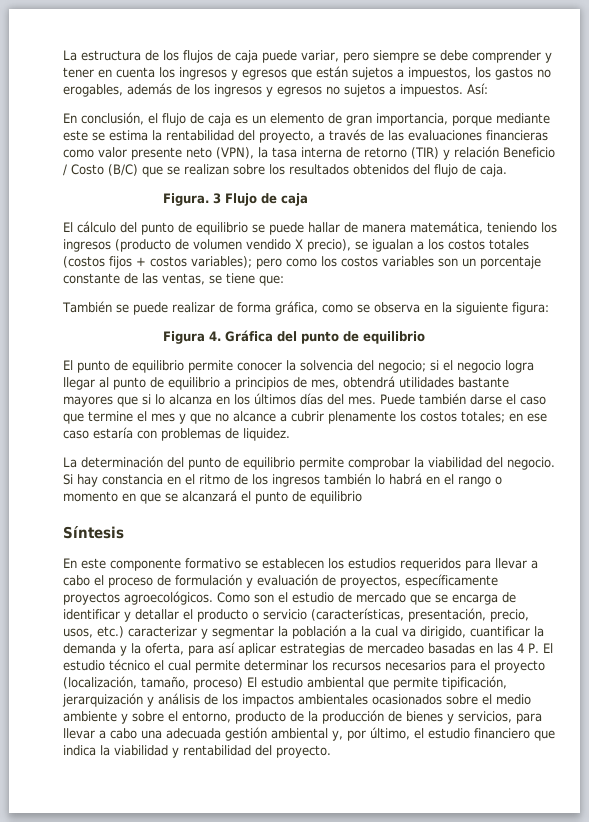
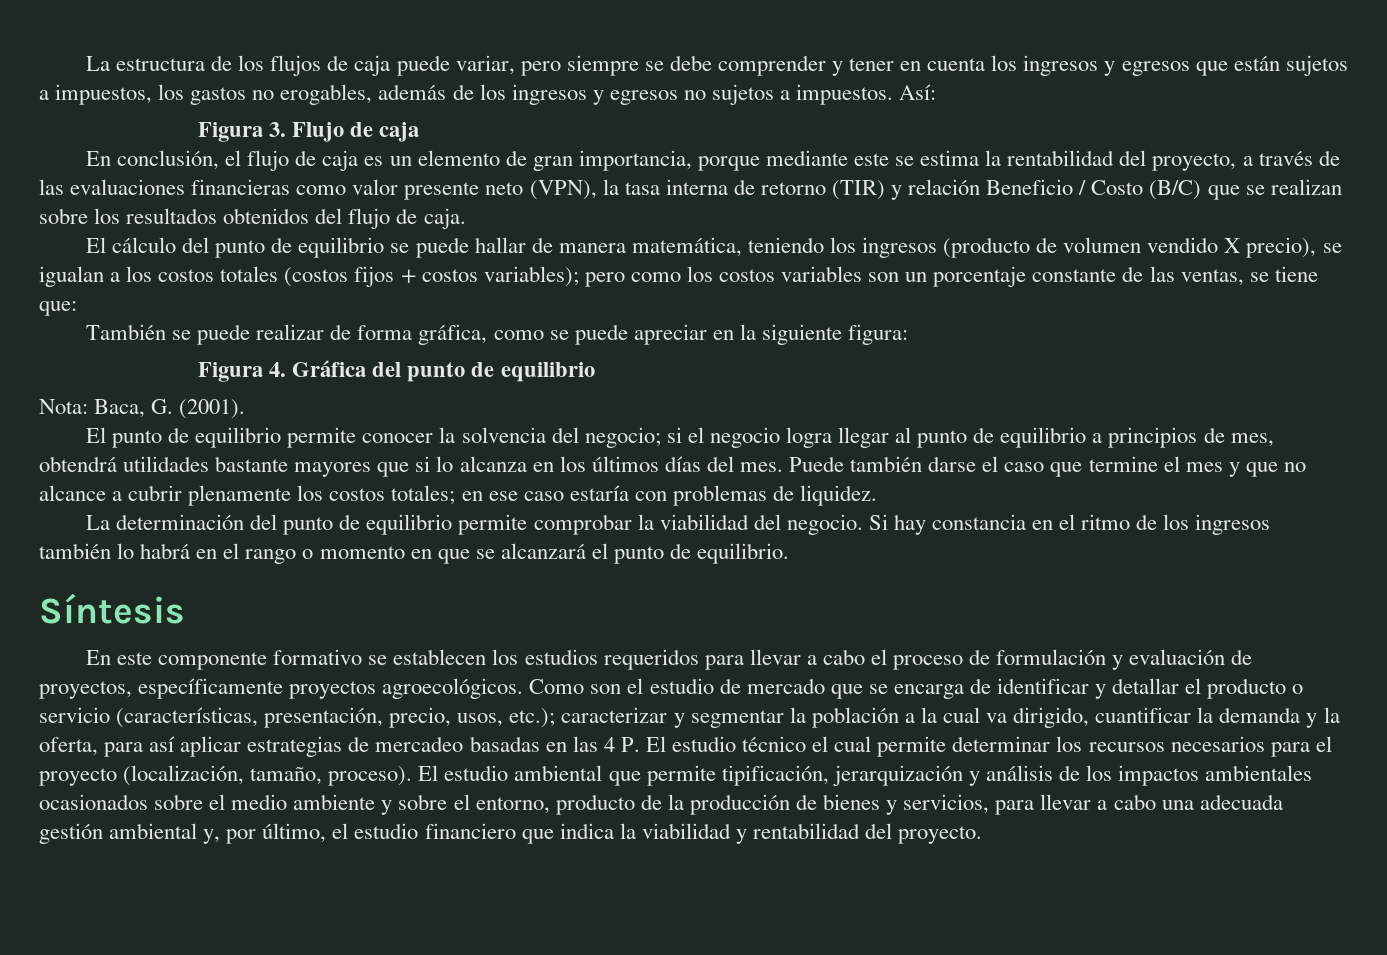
+ Figura 3. Flujo de caja
- Figura. 3 Flujo de caja
- También se puede realizar de forma gráfica, como se observa en la siguiente figura:
+ También se puede realizar de forma gráfica, como se puede apreciar en la siguiente figura:
+ Nota: Baca, G. (2001).
- Si hay constancia en el ritmo de los ingresos también lo habrá en el rango o momento en que se alcanzará el punto de equilibrio
+ Si hay constancia en el ritmo de los ingresos también lo habrá en el rango o momento en que se alcanzará el punto de equilibrio.
- Como son el estudio de mercado que se encarga de identificar y detallar el producto o servicio (características, presentación, precio, usos, etc.) caracterizar y segmentar la población a la cual va dirigido, cuantificar la demanda y la oferta, para así aplicar estrategias de mercadeo basadas en las 4 P. El estudio técnico el cual permite determinar los recursos necesarios para el proyecto (localización, tamaño, proceso) El estudio ambiental que permite tipificación, jerarquización y análisis de los impactos ambientales ocasionados sobre el medio ambiente y sobre el entorno, producto de la producción de bienes y servicios, para llevar a cabo una adecuada gestión ambiental y, por último, el estudio financiero que indica la viabilidad y rentabilidad del proyecto.
+ Como son el estudio de mercado que se encarga de identificar y detallar el producto o servicio (características, presentación, precio, usos, etc.); caracterizar y segmentar la población a la cual va dirigido, cuantificar la demanda y la oferta, para así aplicar estrategias de mercadeo basadas en las 4 P. El estudio técnico el cual permite determinar los recursos necesarios para el proyecto (localización, tamaño, proceso). El estudio ambiental que permite tipificación, jerarquización y análisis de los impactos ambientales ocasionados sobre el medio ambiente y sobre el entorno, producto de la producción de bienes y servicios, para llevar a cabo una adecuada gestión ambiental y, por último, el estudio financiero que indica la viabilidad y rentabilidad del proyecto.

